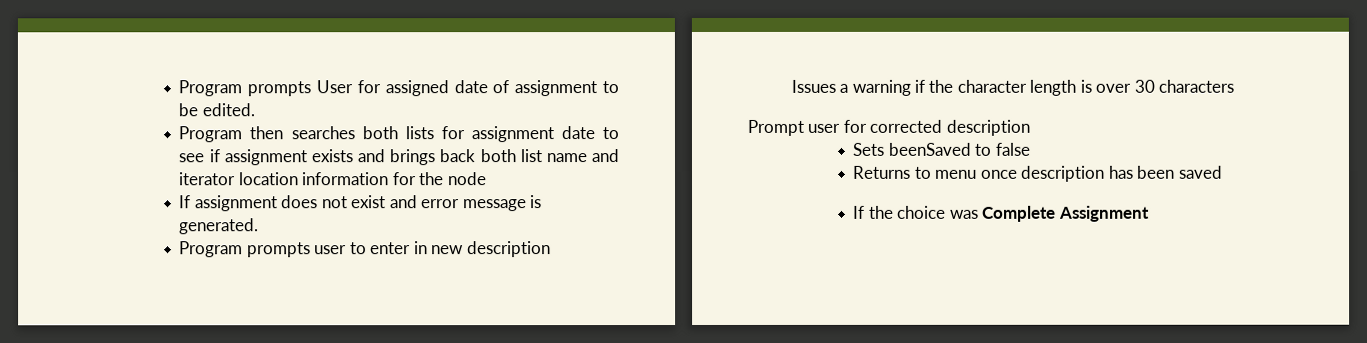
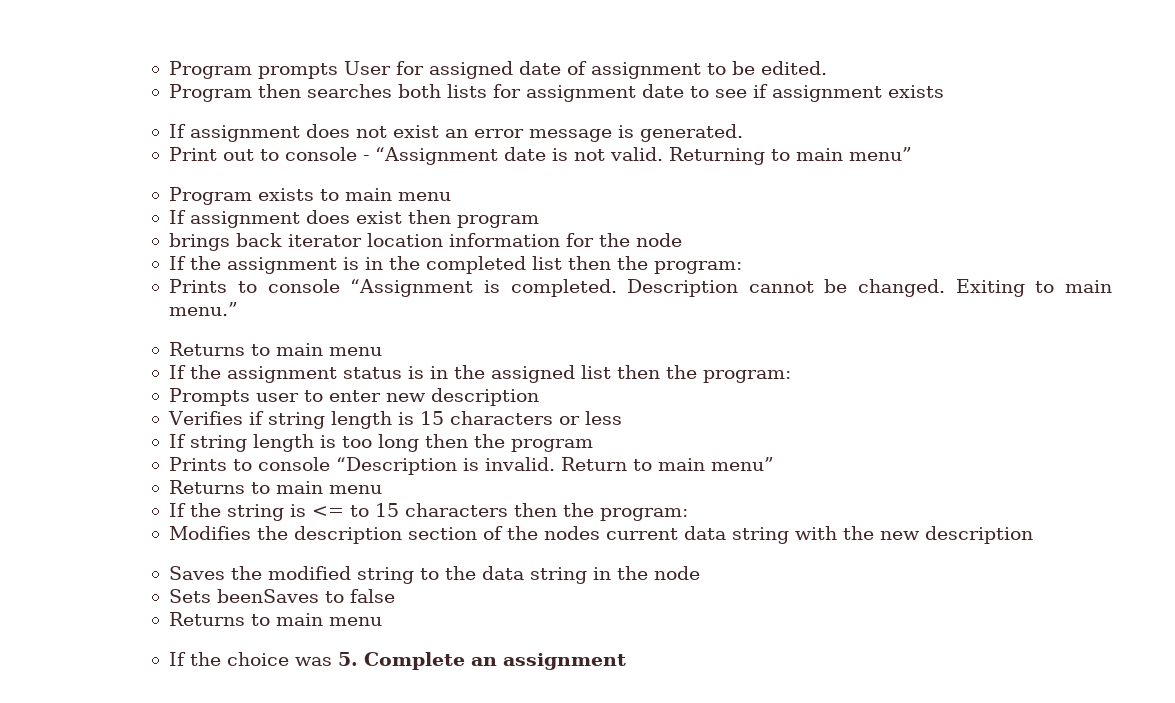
- Program then searches both lists for assignment date to see if assignment exists and brings back both list name and iterator location information for the node
+ Program then searches both lists for assignment date to see if assignment exists
+ If assignment does not exist an error message is generated.
+ Print out to console - “Assignment date is not valid. Returning to main menu”
+ Program exists to main menu
+ If assignment does exist then program
+ brings back iterator location information for the node
- If assignment does not exist and error message is generated.
- Program prompts user to enter in new description
- Issues a warning if the character length is over 30 characters
- Prompt user for corrected description
+ If the assignment is in the completed list then the program:
+ Prints to console “Assignment is completed. Description cannot be changed. Exiting to main menu.”
+ Returns to main menu
+ If the assignment status is in the assigned list then the program:
+ Prompts user to enter new description
+ Verifies if string length is 15 characters or less
+ If string length is too long then the program
+ Prints to console “Description is invalid. Return to main menu”
+ Returns to main menu
+ If the string is <= to 15 characters then the program:
+ Modifies the description section of the nodes current data string with the new description
+ Saves the modified string to the data string in the node
- Sets beenSaved to false
- Returns to menu once description has been saved
+ Sets beenSaves to false
+ Returns to main menu
- If the choice was Complete Assignment
+ If the choice was 5. Complete an assignment

